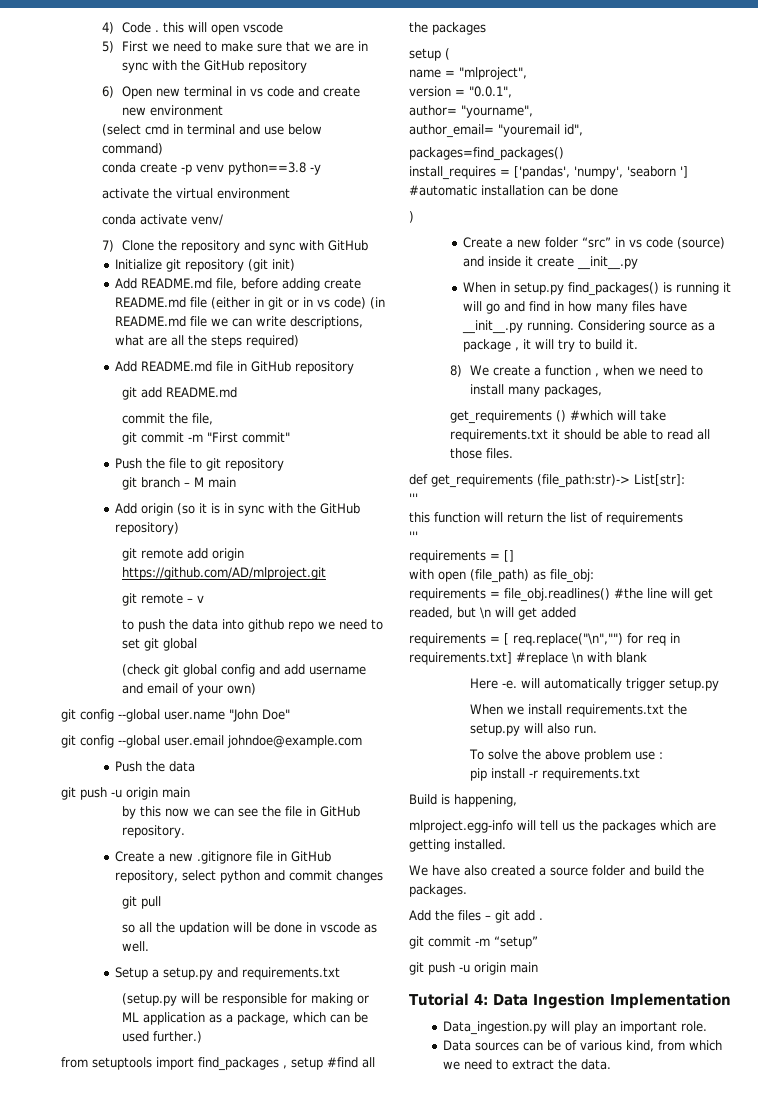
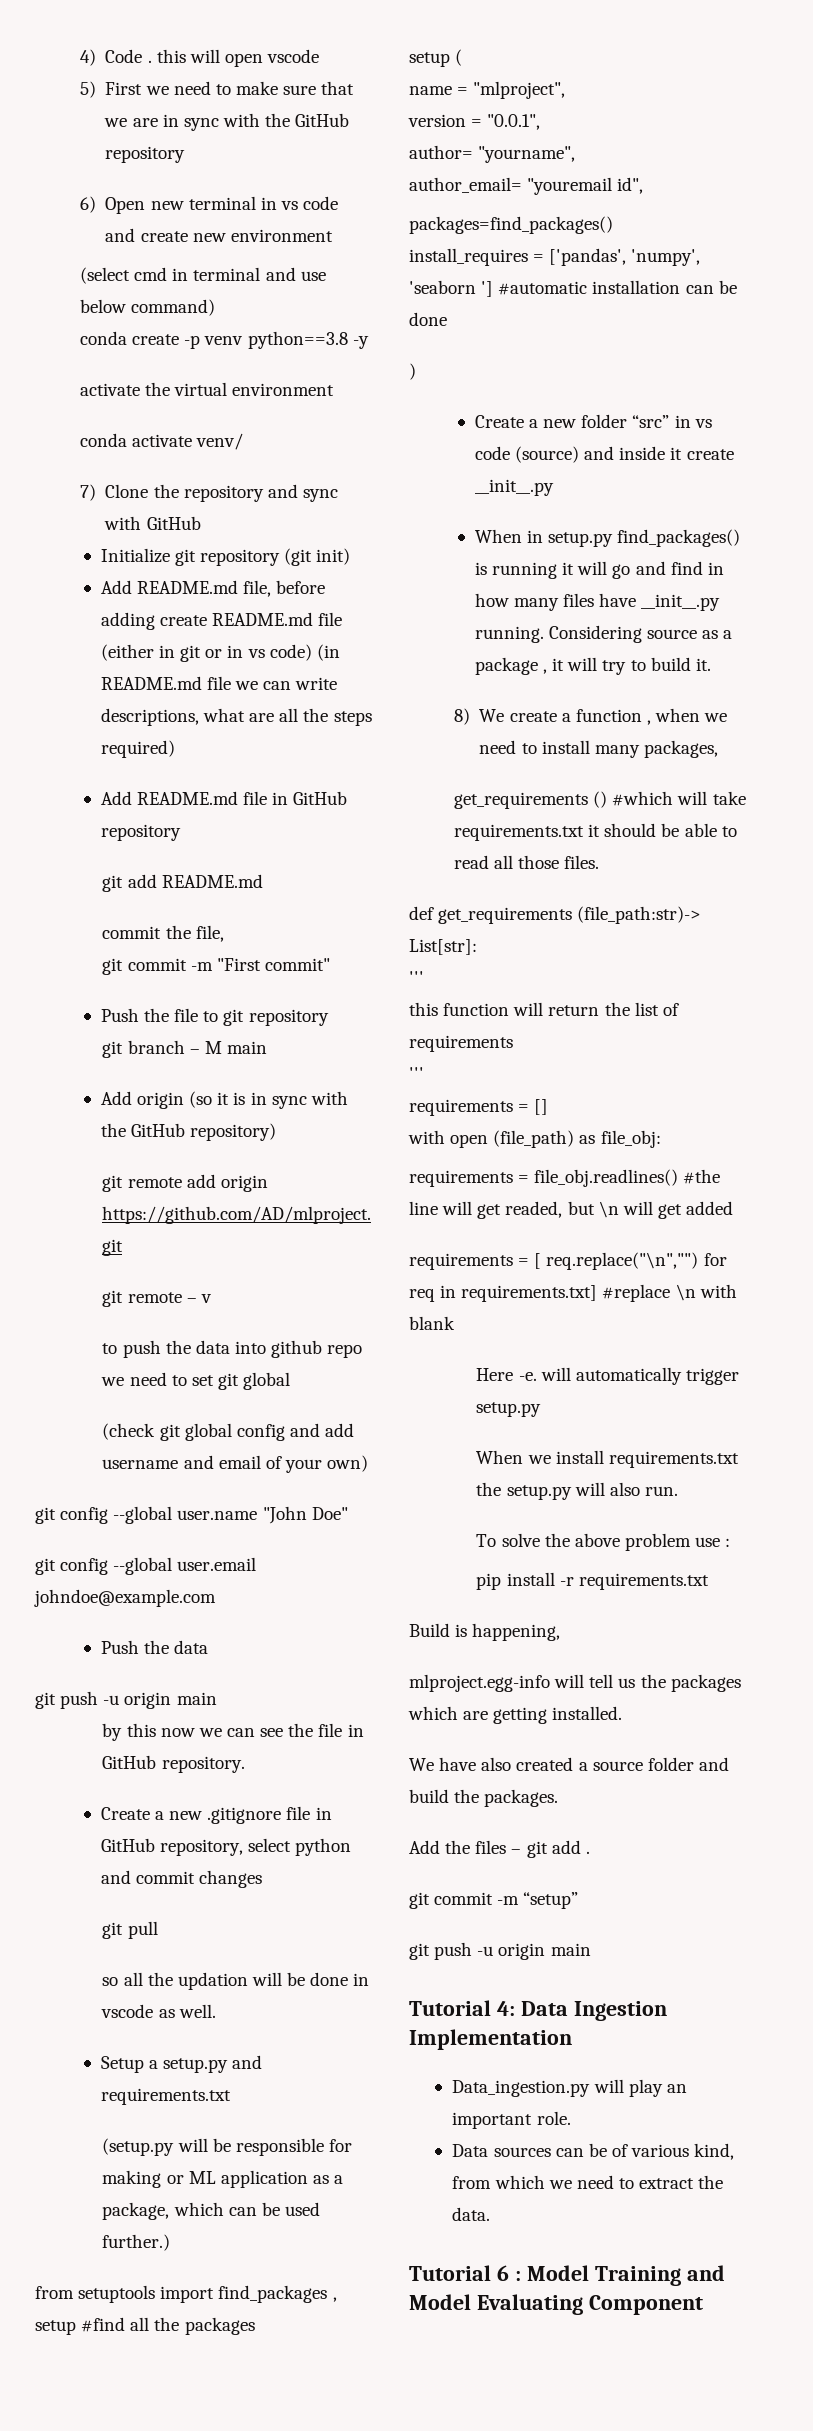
+ Tutorial 6 : Model Training and Model Evaluating Component

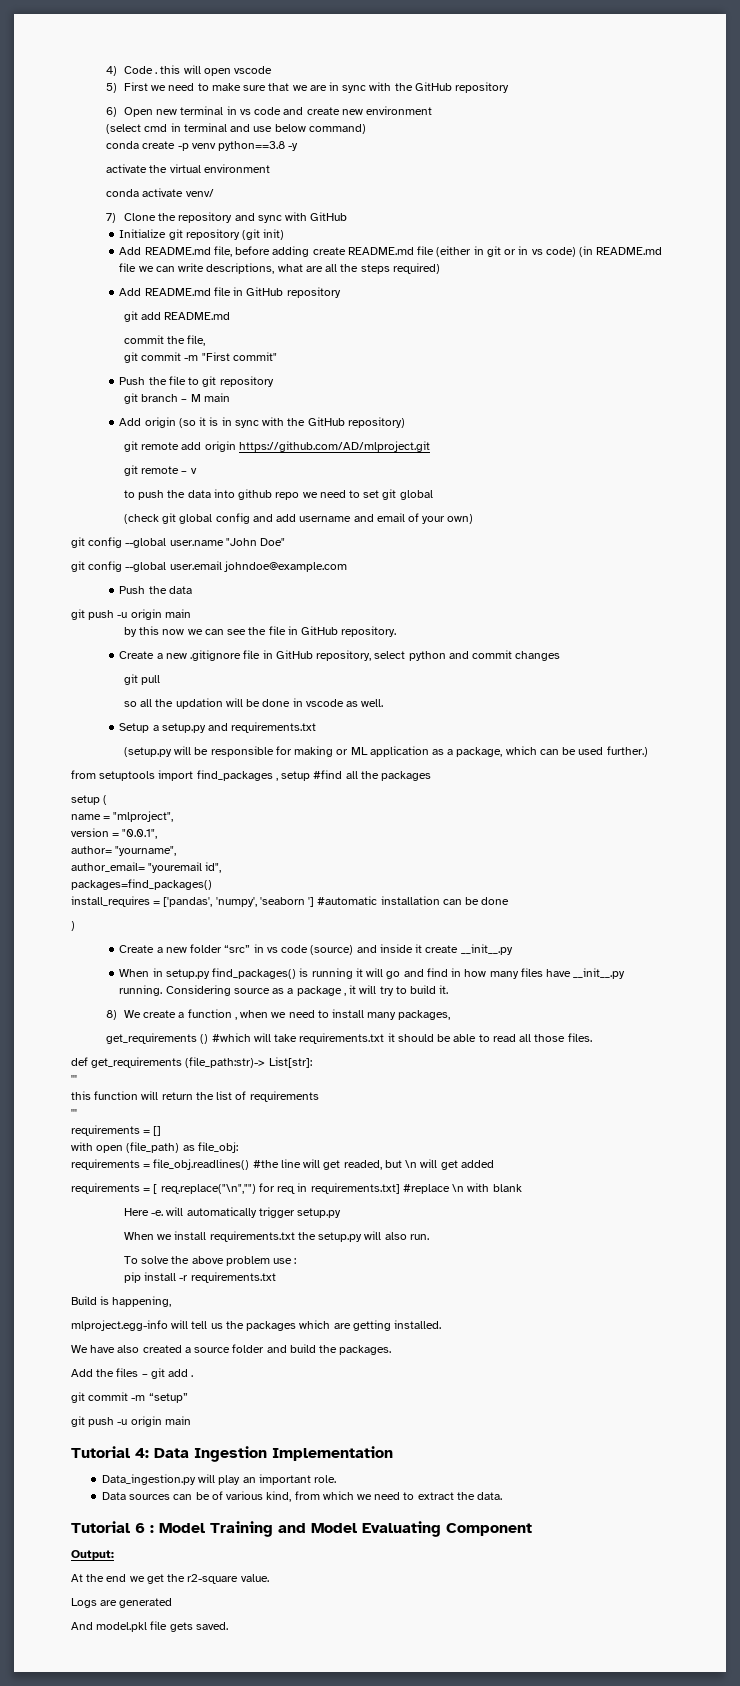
+ Output:
+ At the end we get the r2-square value.
+ Logs are generated
+ And model.pkl file gets saved.

